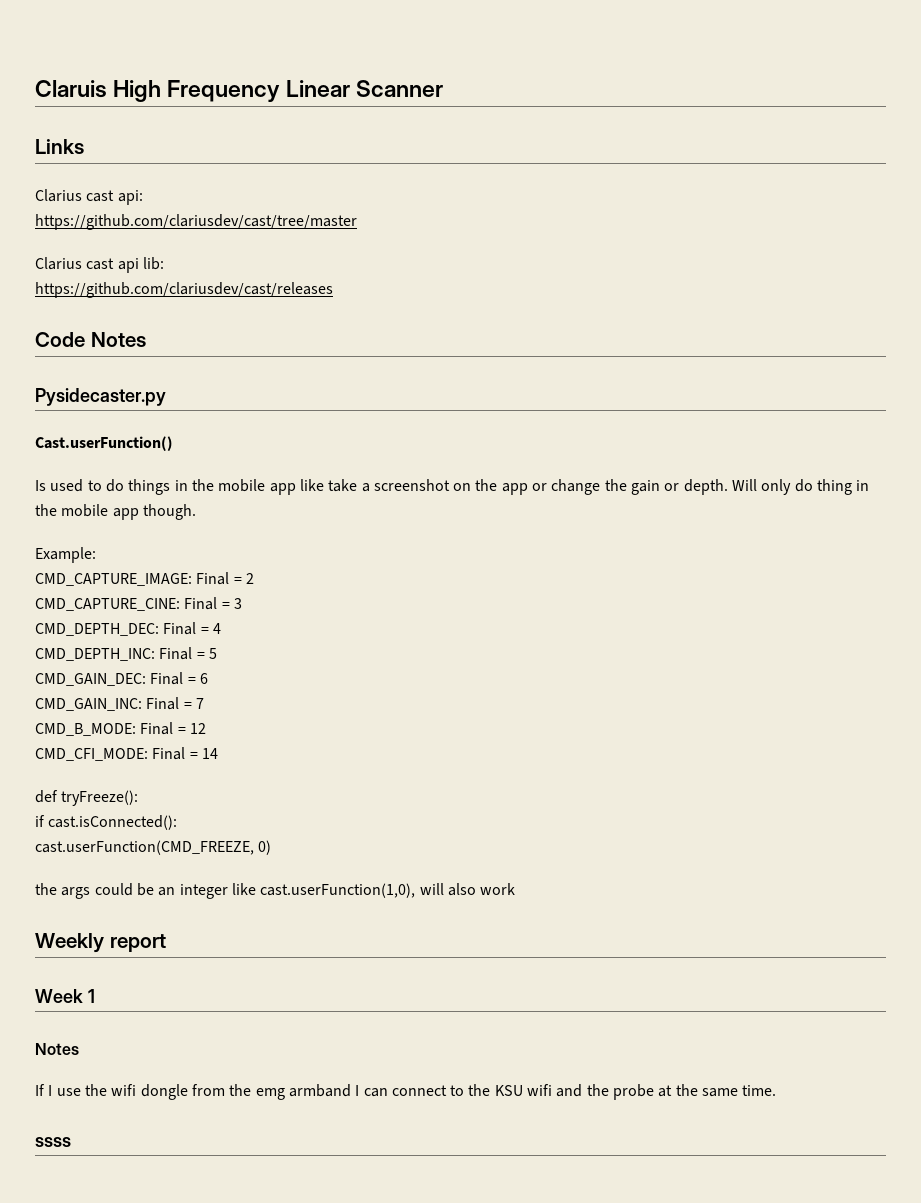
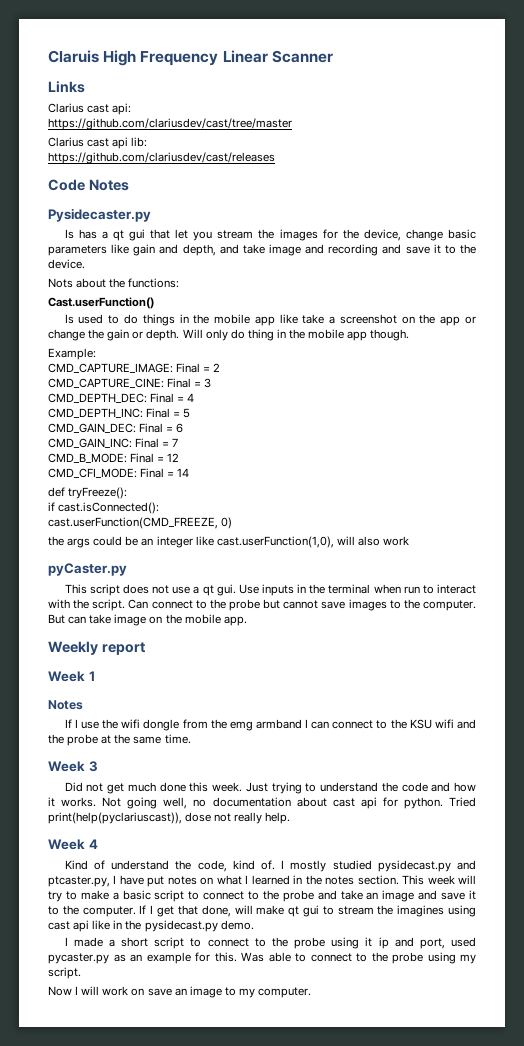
+ Is has a qt gui that let you stream the images for the device, change basic parameters like gain and depth, and take image and recording and save it to the device.
+ Nots about the functions:
+ pyCaster.py
+ This script does not use a qt gui. Use inputs in the terminal when run to interact with the script. Can connect to the probe but cannot save images to the computer. But can take image on the mobile app.
- ssss
+ Week 3
+ Did not get much done this week. Just trying to understand the code and how it works. Not going well, no documentation about cast api for python. Tried print(help(pyclariuscast)), dose not really help.
+ Week 4
+ Kind of understand the code, kind of. I mostly studied pysidecast.py and ptcaster.py, I have put notes on what I learned in the notes section. This week will try to make a basic script to connect to the probe and take an image and save it to the computer. If I get that done, will make qt gui to stream the imagines using cast api like in the pysidecast.py demo.
+ I made a short script to connect to the probe using it ip and port, used pycaster.py as an example for this. Was able to connect to the probe using my script.
+ Now I will work on save an image to my computer.

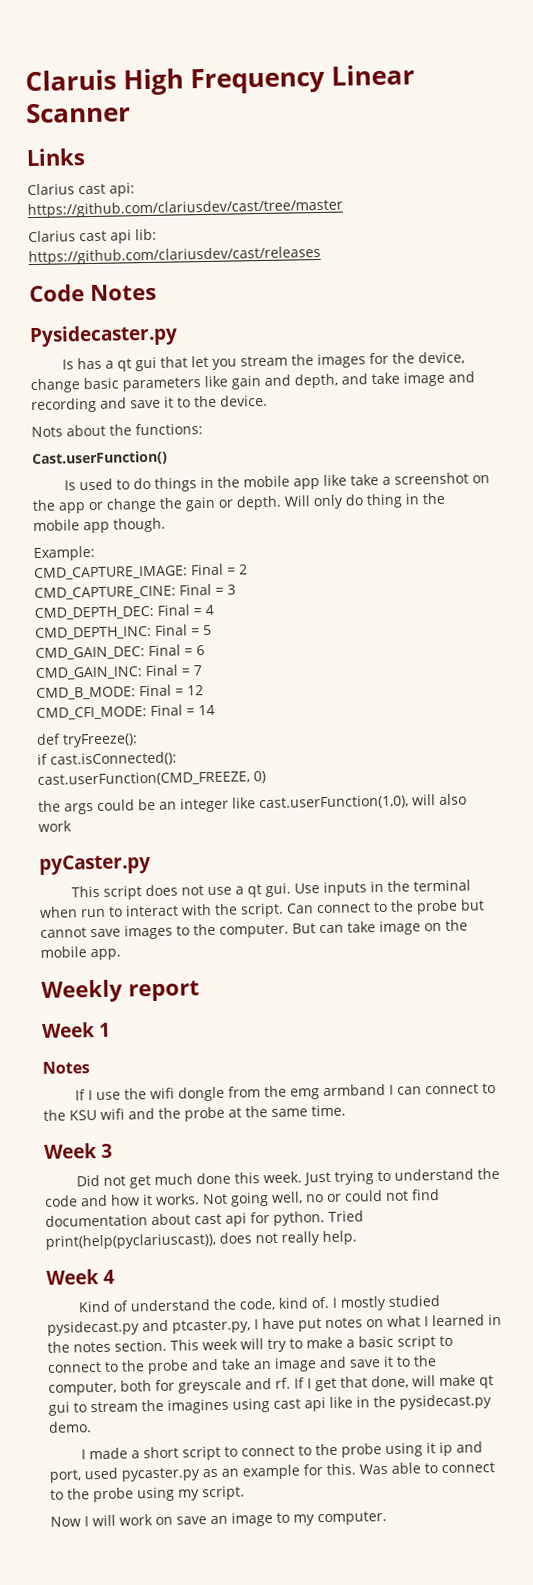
- Not going well, no documentation about cast api for python.
+ Not going well, no or could not find documentation about cast api for python.
- Tried print(help(pyclariuscast)), dose not really help.
+ Tried print(help(pyclariuscast)), does not really help.
- This week will try to make a basic script to connect to the probe and take an image and save it to the computer.
+ This week will try to make a basic script to connect to the probe and take an image and save it to the computer, both for greyscale and rf.

